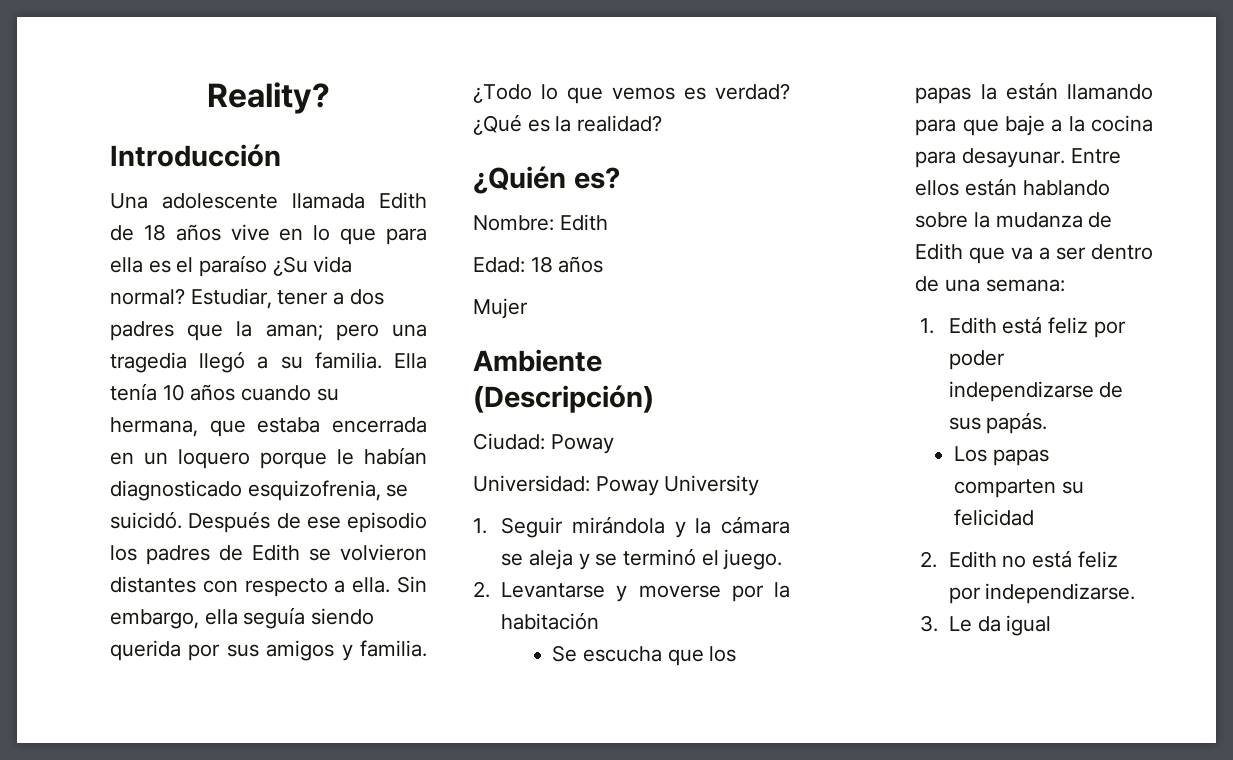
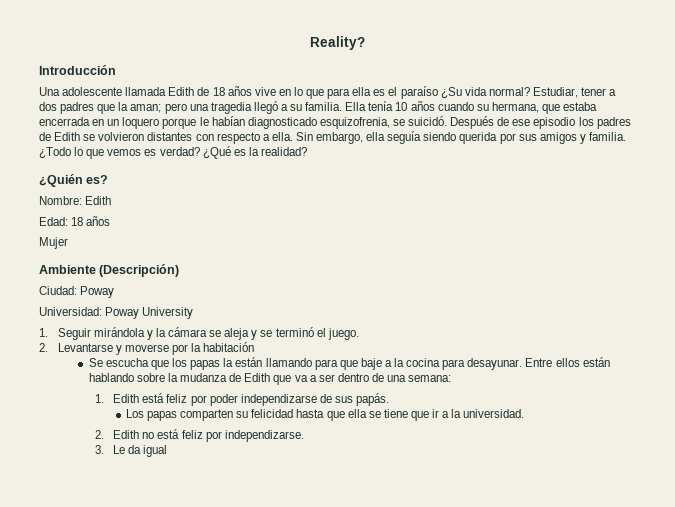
- Los papas comparten su felicidad
+ Los papas comparten su felicidad hasta que ella se tiene que ir a la universidad.

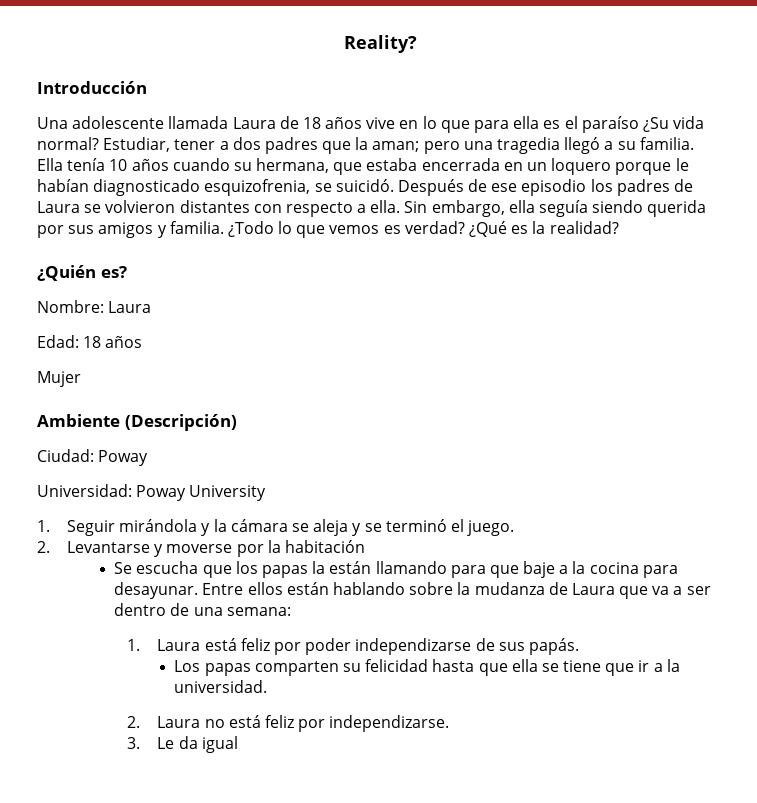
- Una adolescente llamada Edith de 18 años vive en lo que para ella es el paraíso ¿Su vida normal?
+ Una adolescente llamada Laura de 18 años vive en lo que para ella es el paraíso ¿Su vida normal?
- Después de ese episodio los padres de Edith se volvieron distantes con respecto a ella.
+ Después de ese episodio los padres de Laura se volvieron distantes con respecto a ella.
- Nombre: Edith
+ Nombre: Laura
- Entre ellos están hablando sobre la mudanza de Edith que va a ser dentro de una semana:
+ Entre ellos están hablando sobre la mudanza de Laura que va a ser dentro de una semana:
- 1. Edith está feliz por poder independizarse de sus papás.
+ 1. Laura está feliz por poder independizarse de sus papás.
- 2. Edith no está feliz por independizarse.
+ 2. Laura no está feliz por independizarse.

